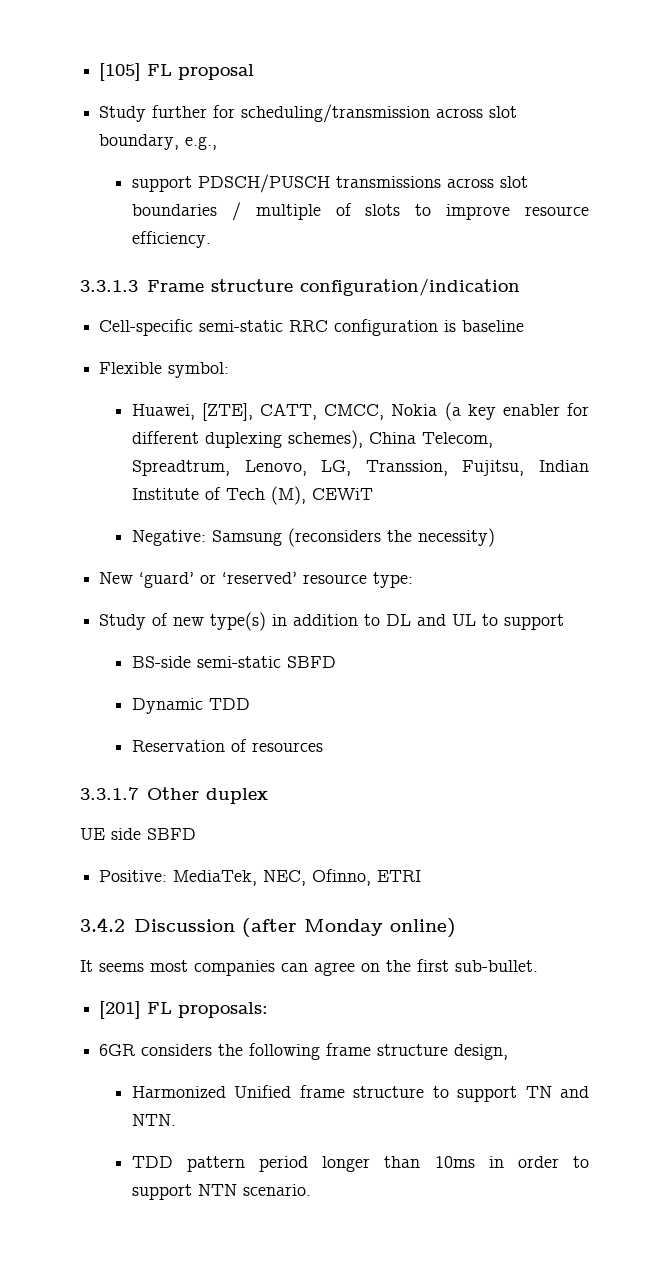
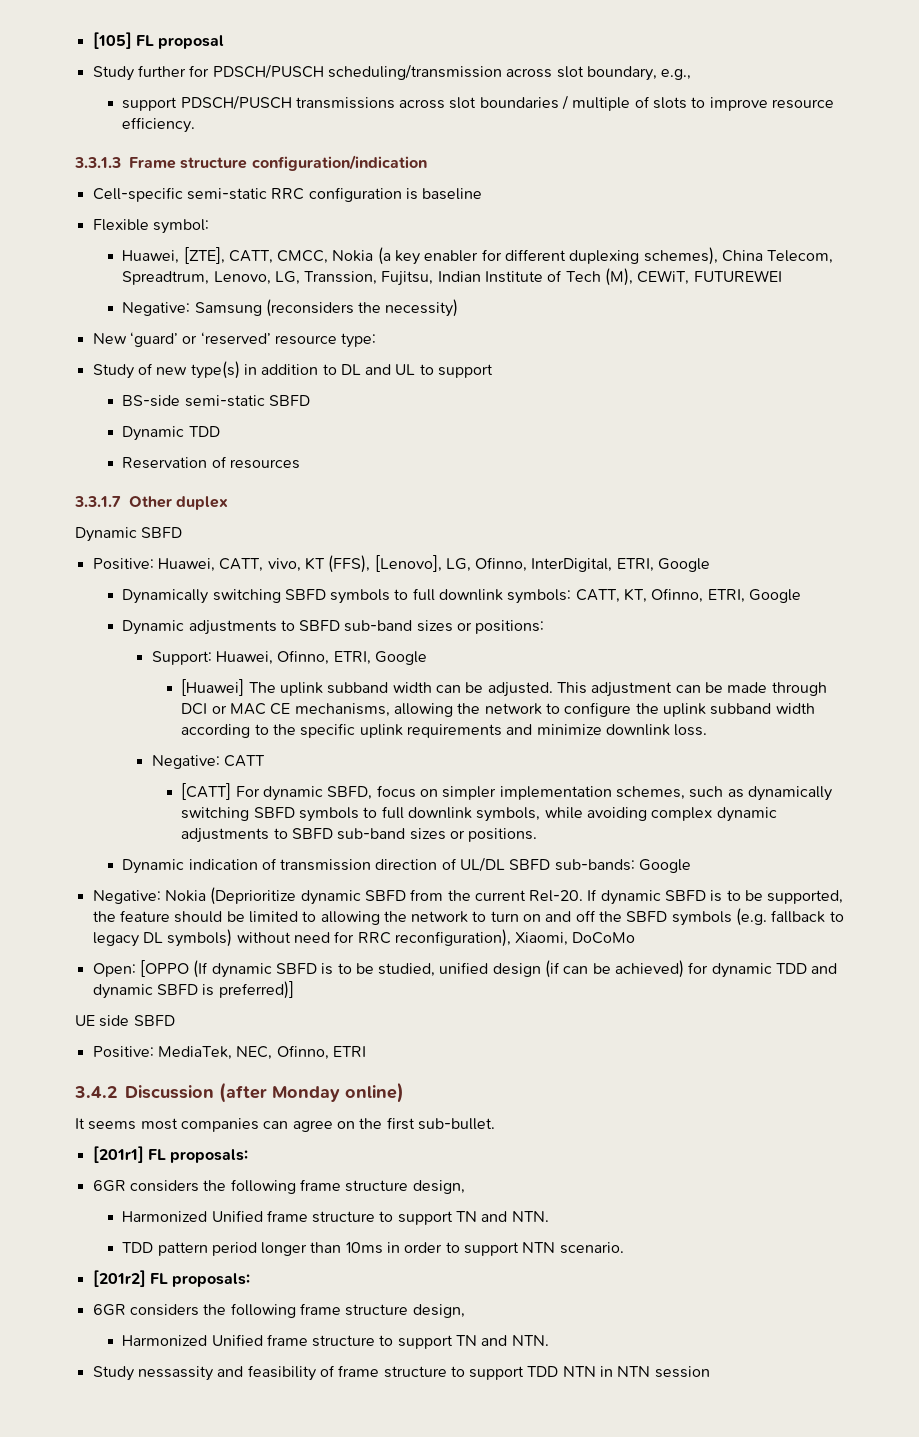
- Study further for scheduling/transmission across slot boundary, e.g.,
+ Study further for PDSCH/PUSCH scheduling/transmission across slot boundary, e.g.,
- Huawei, [ZTE], CATT, CMCC, Nokia (a key enabler for different duplexing schemes), China Telecom, Spreadtrum, Lenovo, LG, Transsion, Fujitsu, Indian Institute of Tech (M), CEWiT
+ Huawei, [ZTE], CATT, CMCC, Nokia (a key enabler for different duplexing schemes), China Telecom, Spreadtrum, Lenovo, LG, Transsion, Fujitsu, Indian Institute of Tech (M), CEWiT, FUTUREWEI
+ Dynamic SBFD
+ Positive: Huawei, CATT, vivo, KT (FFS), [Lenovo], LG, Ofinno, InterDigital, ETRI, Google
+ Dynamically switching SBFD symbols to full downlink symbols: CATT, KT, Ofinno, ETRI, Google
+ Dynamic adjustments to SBFD sub-band sizes or positions:
+ Support: Huawei, Ofinno, ETRI, Google
+ [Huawei] The uplink subband width can be adjusted. This adjustment can be made through DCI or MAC CE mechanisms, allowing the network to configure the uplink subband width according to the specific uplink requirements and minimize downlink loss.
+ Negative: CATT
+ [CATT] For dynamic SBFD, focus on simpler implementation schemes, such as dynamically switching SBFD symbols to full downlink symbols, while avoiding complex dynamic adjustments to SBFD sub-band sizes or positions.
+ Dynamic indication of transmission direction of UL/DL SBFD sub-bands: Google
+ Negative: Nokia (Deprioritize dynamic SBFD from the current Rel-20. If dynamic SBFD is to be supported, the feature should be limited to allowing the network to turn on and off the SBFD symbols (e.g. fallback to legacy DL symbols) without need for RRC reconfiguration), Xiaomi, DoCoMo
+ Open: [OPPO (If dynamic SBFD is to be studied, unified design (if can be achieved) for dynamic TDD and dynamic SBFD is preferred)]
- [201] FL proposals:
+ [201r1] FL proposals:
+ [201r2] FL proposals:
+ 6GR considers the following frame structure design,
+ Harmonized Unified frame structure to support TN and NTN.
+ Study nessassity and feasibility of frame structure to support TDD NTN in NTN session

